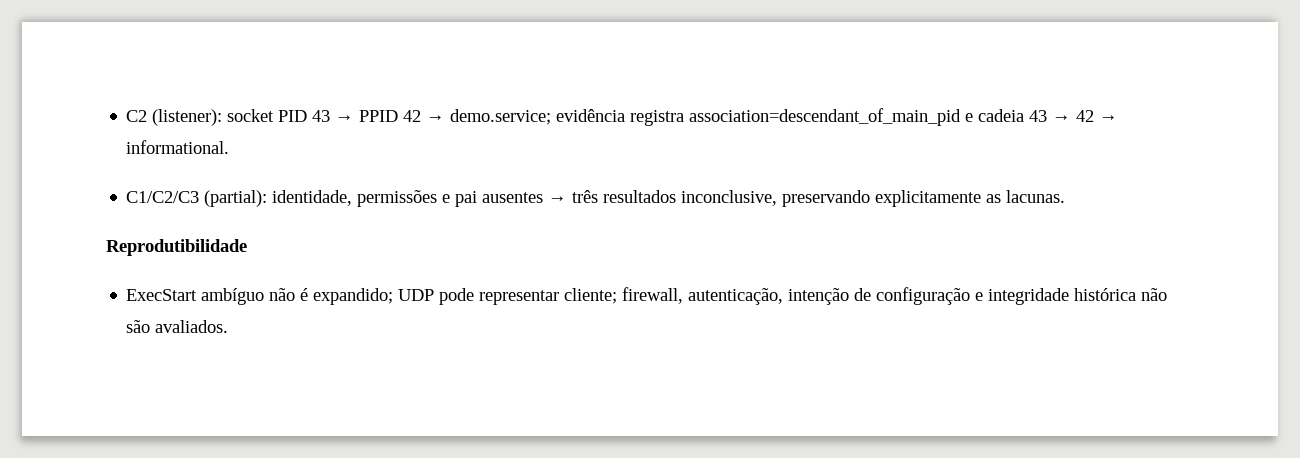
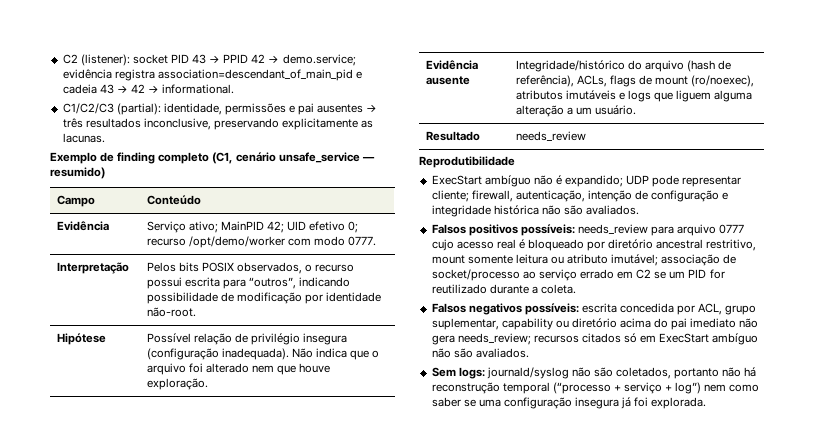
+ Exemplo de finding completo (C1, cenário unsafe_service — resumido)
+ Campo | Conteúdo
+ Evidência | Serviço ativo; MainPID 42; UID efetivo 0; recurso /opt/demo/worker com modo 0777.
+ Interpretação | Pelos bits POSIX observados, o recurso possui escrita para “outros”, indicando possibilidade de modificação por identidade não-root.
+ Hipótese | Possível relação de privilégio insegura (configuração inadequada). Não indica que o arquivo foi alterado nem que houve exploração.
+ Evidência ausente | Integridade/histórico do arquivo (hash de referência), ACLs, flags de mount (ro/noexec), atributos imutáveis e logs que liguem alguma alteração a um usuário.
+ Resultado | needs_review
+ Falsos positivos possíveis: needs_review para arquivo 0777 cujo acesso real é bloqueado por diretório ancestral restritivo, mount somente leitura ou atributo imutável; associação de socket/processo ao serviço errado em C2 se um PID for reutilizado durante a coleta.
+ Falsos negativos possíveis: escrita concedida por ACL, grupo suplementar, capability ou diretório acima do pai imediato não gera needs_review; recursos citados só em ExecStart ambíguo não são avaliados.
+ Sem logs: journald/syslog não são coletados, portanto não há reconstrução temporal (“processo + serviço + log”) nem como saber se uma configuração insegura já foi explorada.

